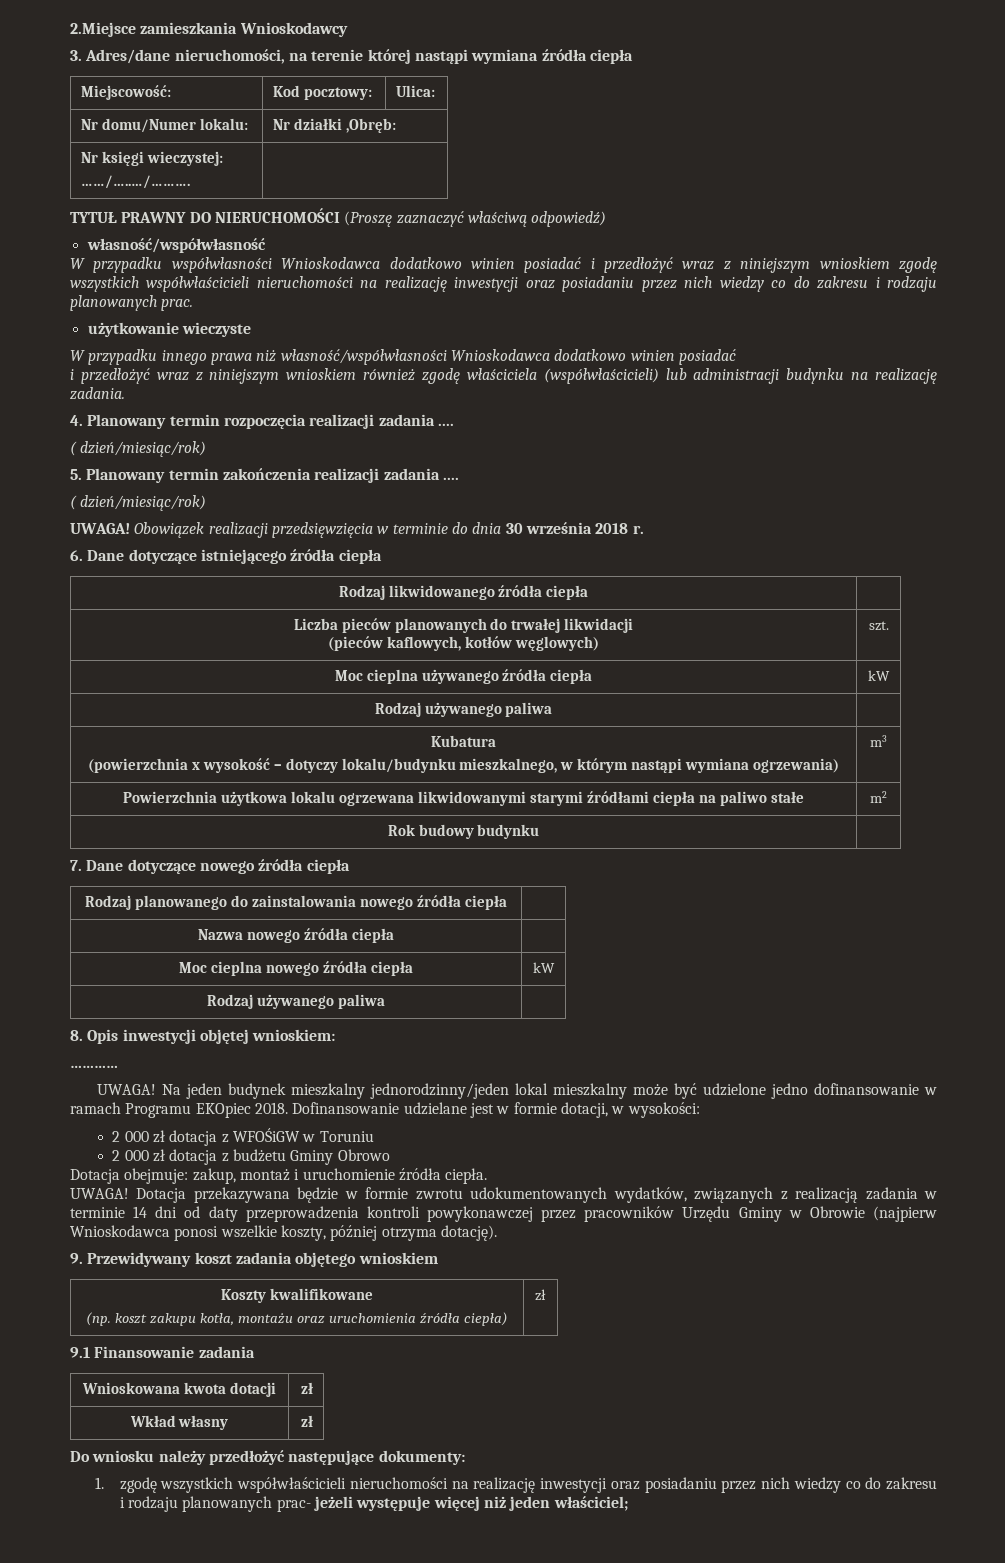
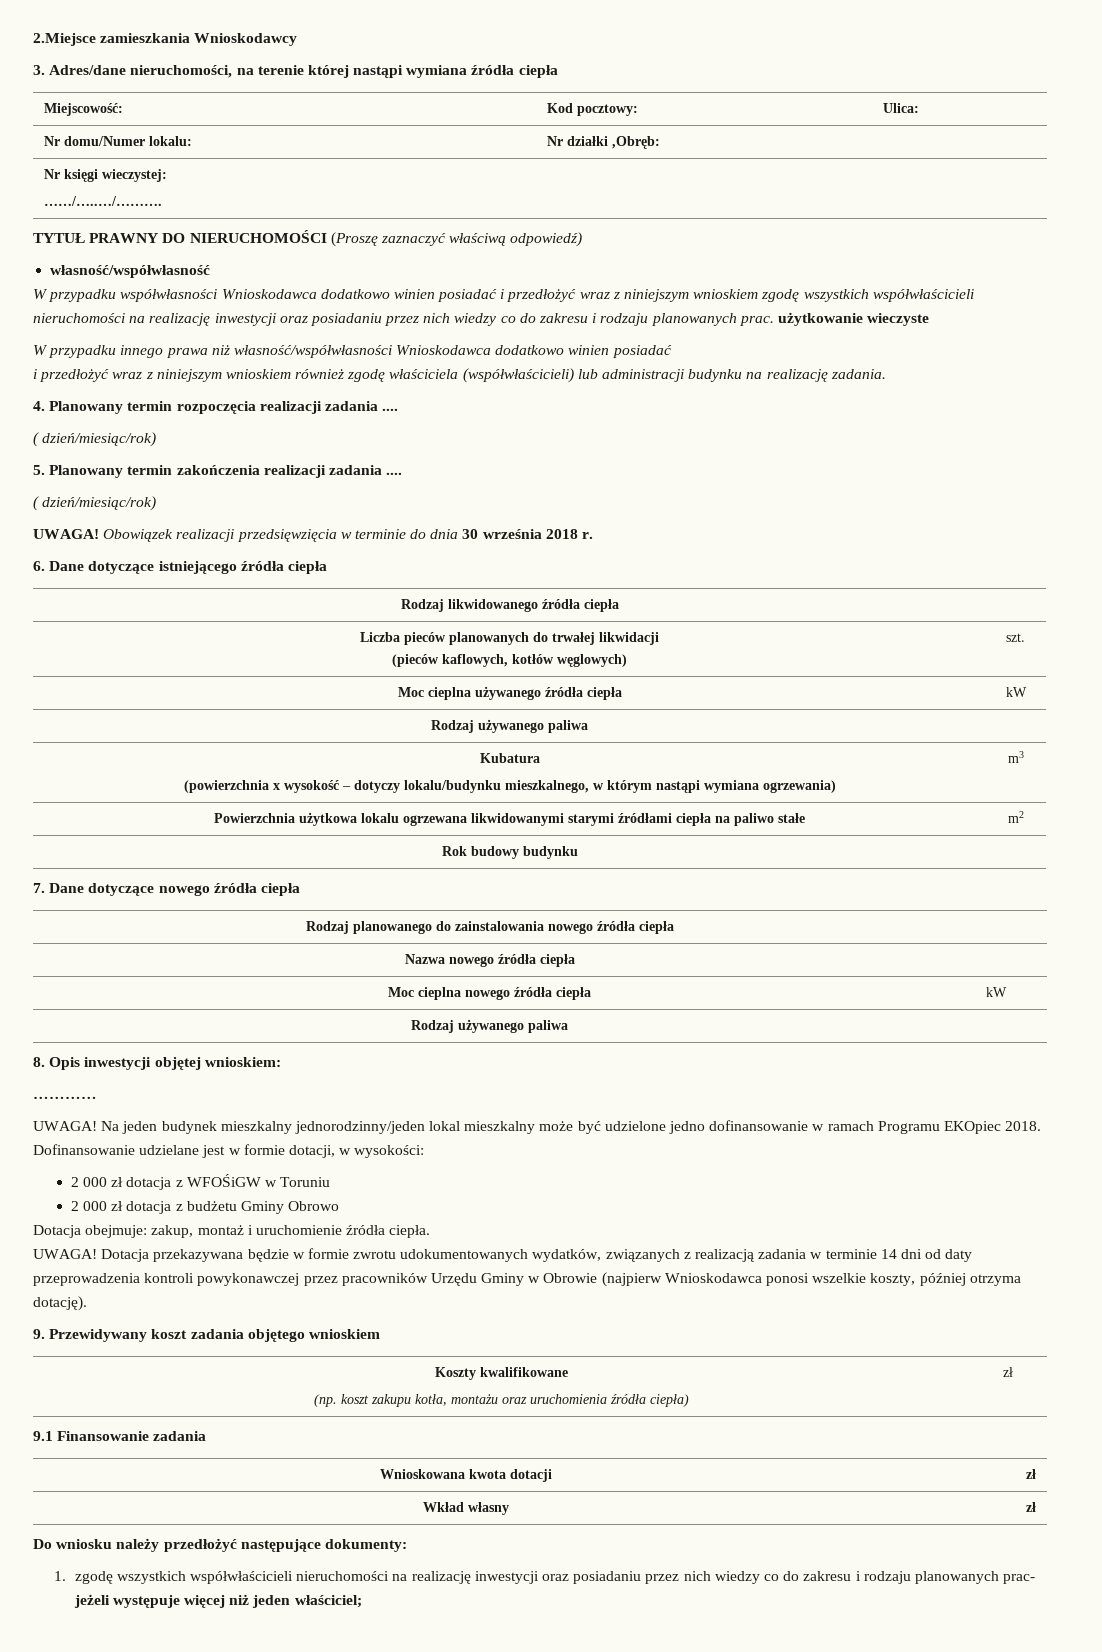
- W przypadku współwłasności Wnioskodawca dodatkowo winien posiadać i przedłożyć wraz z niniejszym wnioskiem zgodę wszystkich współwłaścicieli nieruchomości na realizację inwestycji oraz posiadaniu przez nich wiedzy co do zakresu i rodzaju planowanych prac.
- użytkowanie wieczyste
+ W przypadku współwłasności Wnioskodawca dodatkowo winien posiadać i przedłożyć wraz z niniejszym wnioskiem zgodę wszystkich współwłaścicieli nieruchomości na realizację inwestycji oraz posiadaniu przez nich wiedzy co do zakresu i rodzaju planowanych prac. użytkowanie wieczyste

